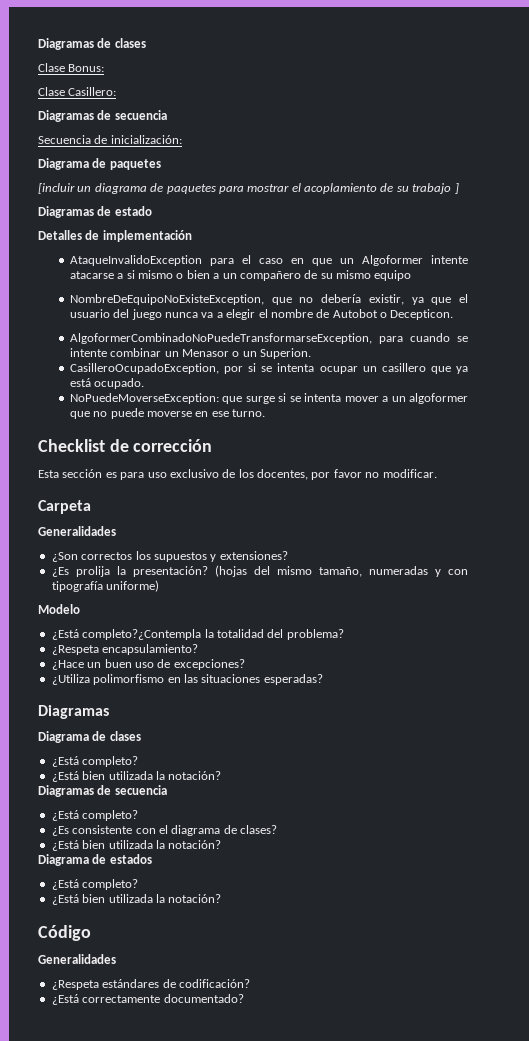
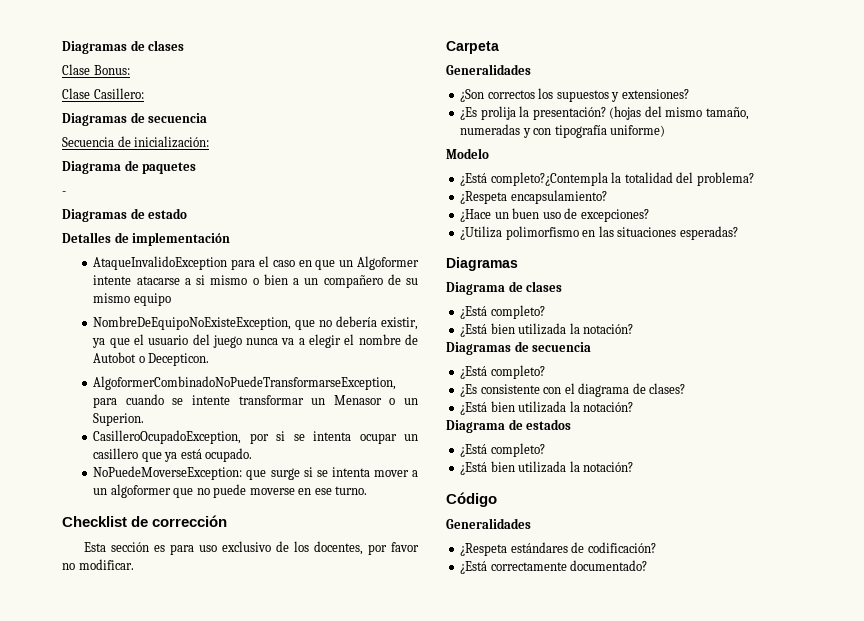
- [incluir un diagrama de paquetes para mostrar el acoplamiento de su trabajo ]
+ -
- AlgoformerCombinadoNoPuedeTransformarseException, para cuando se intente combinar un Menasor o un Superion.
+ AlgoformerCombinadoNoPuedeTransformarseException, para cuando se intente transformar un Menasor o un Superion.

